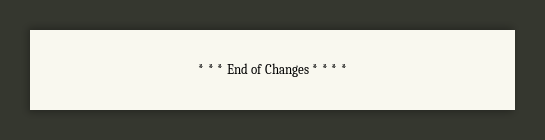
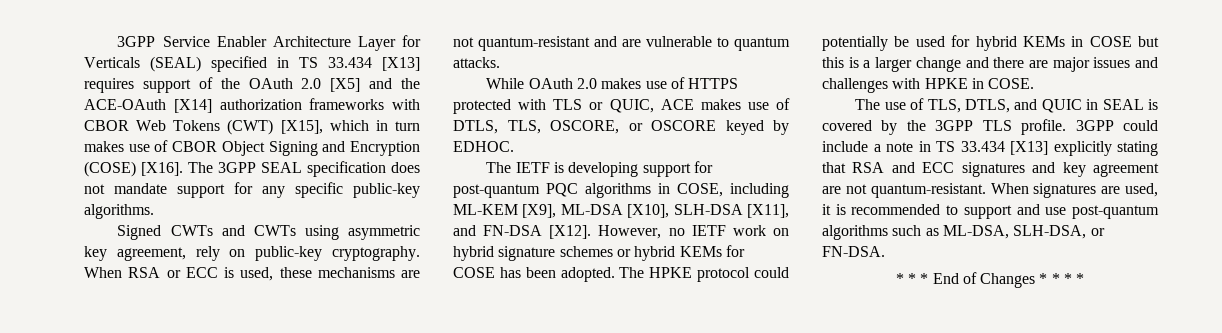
+ 3GPP Service Enabler Architecture Layer for Verticals (SEAL) specified in TS 33.434 [X13] requires support of the OAuth 2.0 [X5] and the ACE-OAuth [X14] authorization frameworks with CBOR Web Tokens (CWT) [X15], which in turn makes use of CBOR Object Signing and Encryption (COSE) [X16]. The 3GPP SEAL specification does not mandate support for any specific public-key algorithms.
+ Signed CWTs and CWTs using asymmetric key agreement, rely on public-key cryptography. When RSA or ECC is used, these mechanisms are not quantum-resistant and are vulnerable to quantum attacks.
+ While OAuth 2.0 makes use of HTTPS protected with TLS or QUIC, ACE makes use of DTLS, TLS, OSCORE, or OSCORE keyed by EDHOC.
+ The IETF is developing support for post-quantum PQC algorithms in COSE, including ML-KEM [X9], ML-DSA [X10], SLH-DSA [X11], and FN-DSA [X12]. However, no IETF work on hybrid signature schemes or hybrid KEMs for COSE has been adopted. The HPKE protocol could potentially be used for hybrid KEMs in COSE but this is a larger change and there are major issues and challenges with HPKE in COSE.
+ The use of TLS, DTLS, and QUIC in SEAL is covered by the 3GPP TLS profile. 3GPP could include a note in TS 33.434 [X13] explicitly stating that RSA and ECC signatures and key agreement are not quantum-resistant. When signatures are used, it is recommended to support and use post-quantum algorithms such as ML-DSA, SLH-DSA, or FN-DSA.

